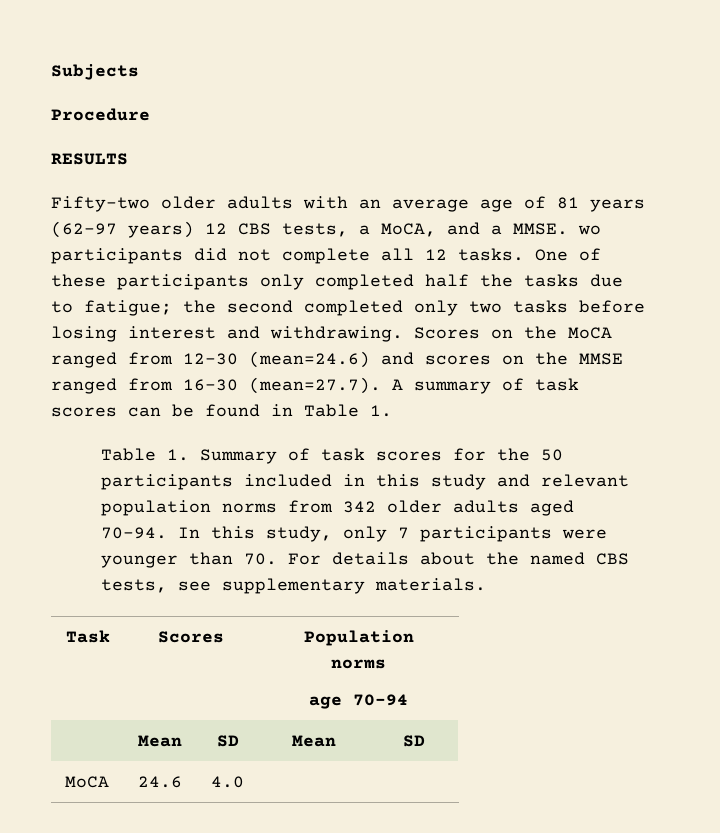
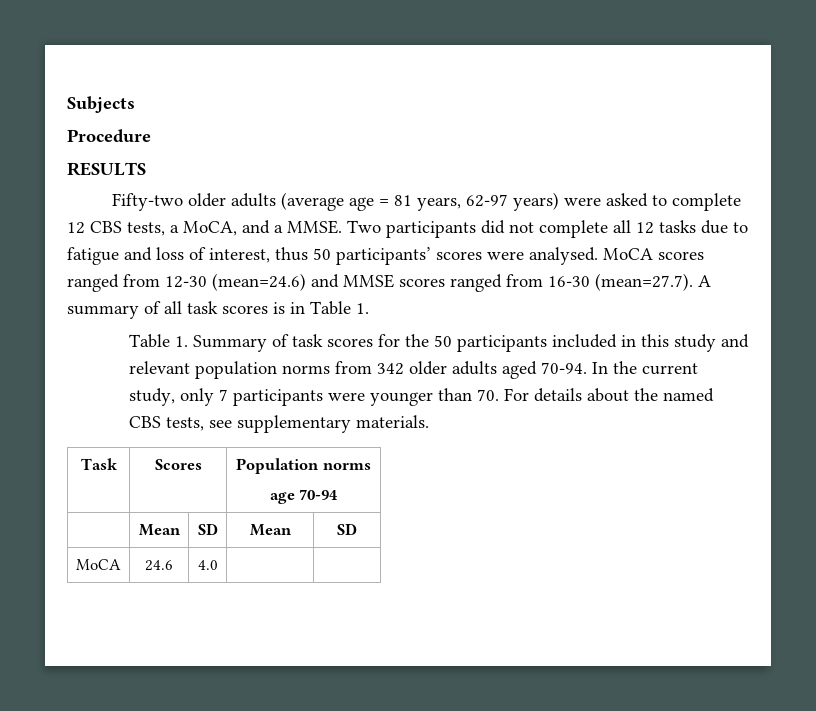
- Fifty-two older adults with an average age of 81 years (62-97 years) 12 CBS tests, a MoCA, and a MMSE. wo participants did not complete all 12 tasks. One of these participants only completed half the tasks due to fatigue; the second completed only two tasks before losing interest and withdrawing. Scores on the MoCA ranged from 12-30 (mean=24.6) and scores on the MMSE ranged from 16-30 (mean=27.7). A summary of task scores can be found in Table 1.
+ Fifty-two older adults (average age = 81 years, 62-97 years) were asked to complete 12 CBS tests, a MoCA, and a MMSE. Two participants did not complete all 12 tasks due to fatigue and loss of interest, thus 50 participants’ scores were analysed. MoCA scores ranged from 12-30 (mean=24.6) and MMSE scores ranged from 16-30 (mean=27.7). A summary of all task scores is in Table 1.
- In this study, only 7 participants were younger than 70. For details about the named CBS tests, see supplementary materials.
+ In the current study, only 7 participants were younger than 70. For details about the named CBS tests, see supplementary materials.

